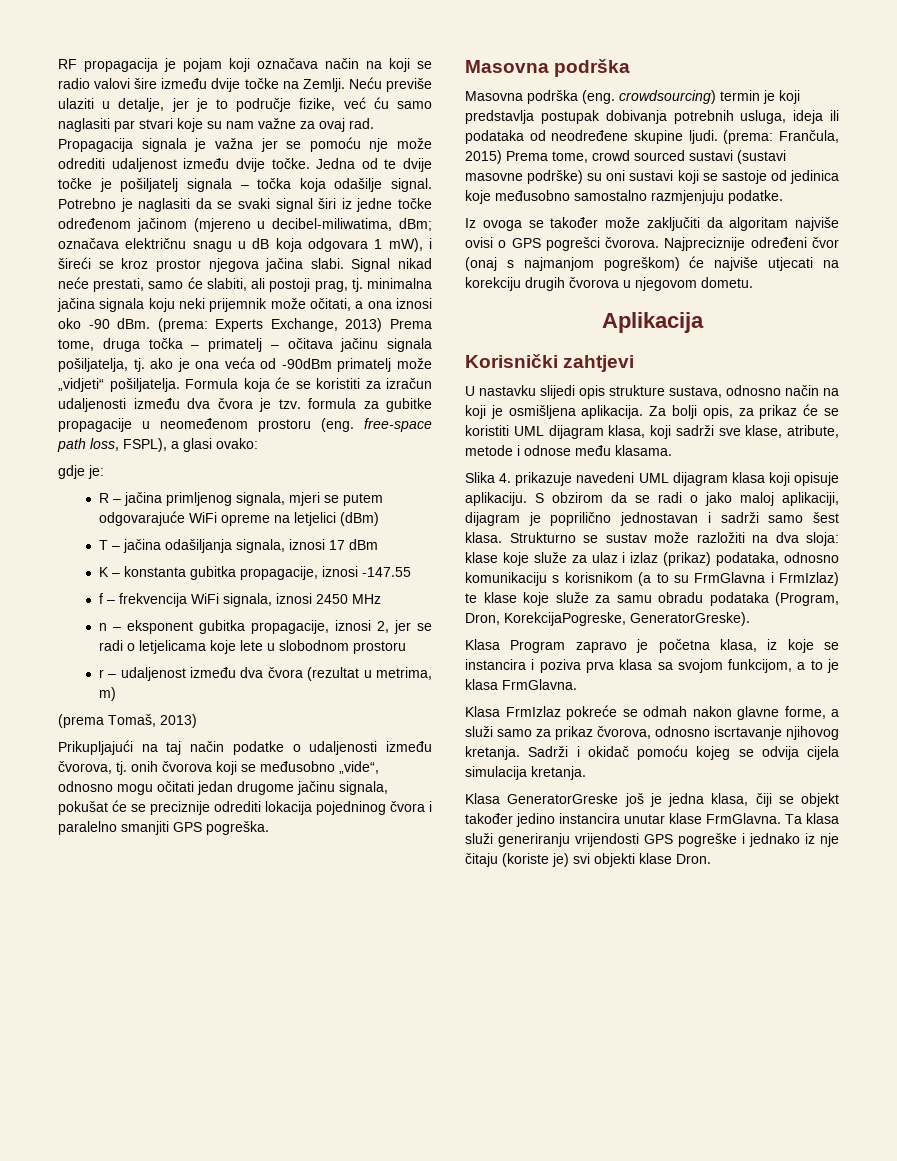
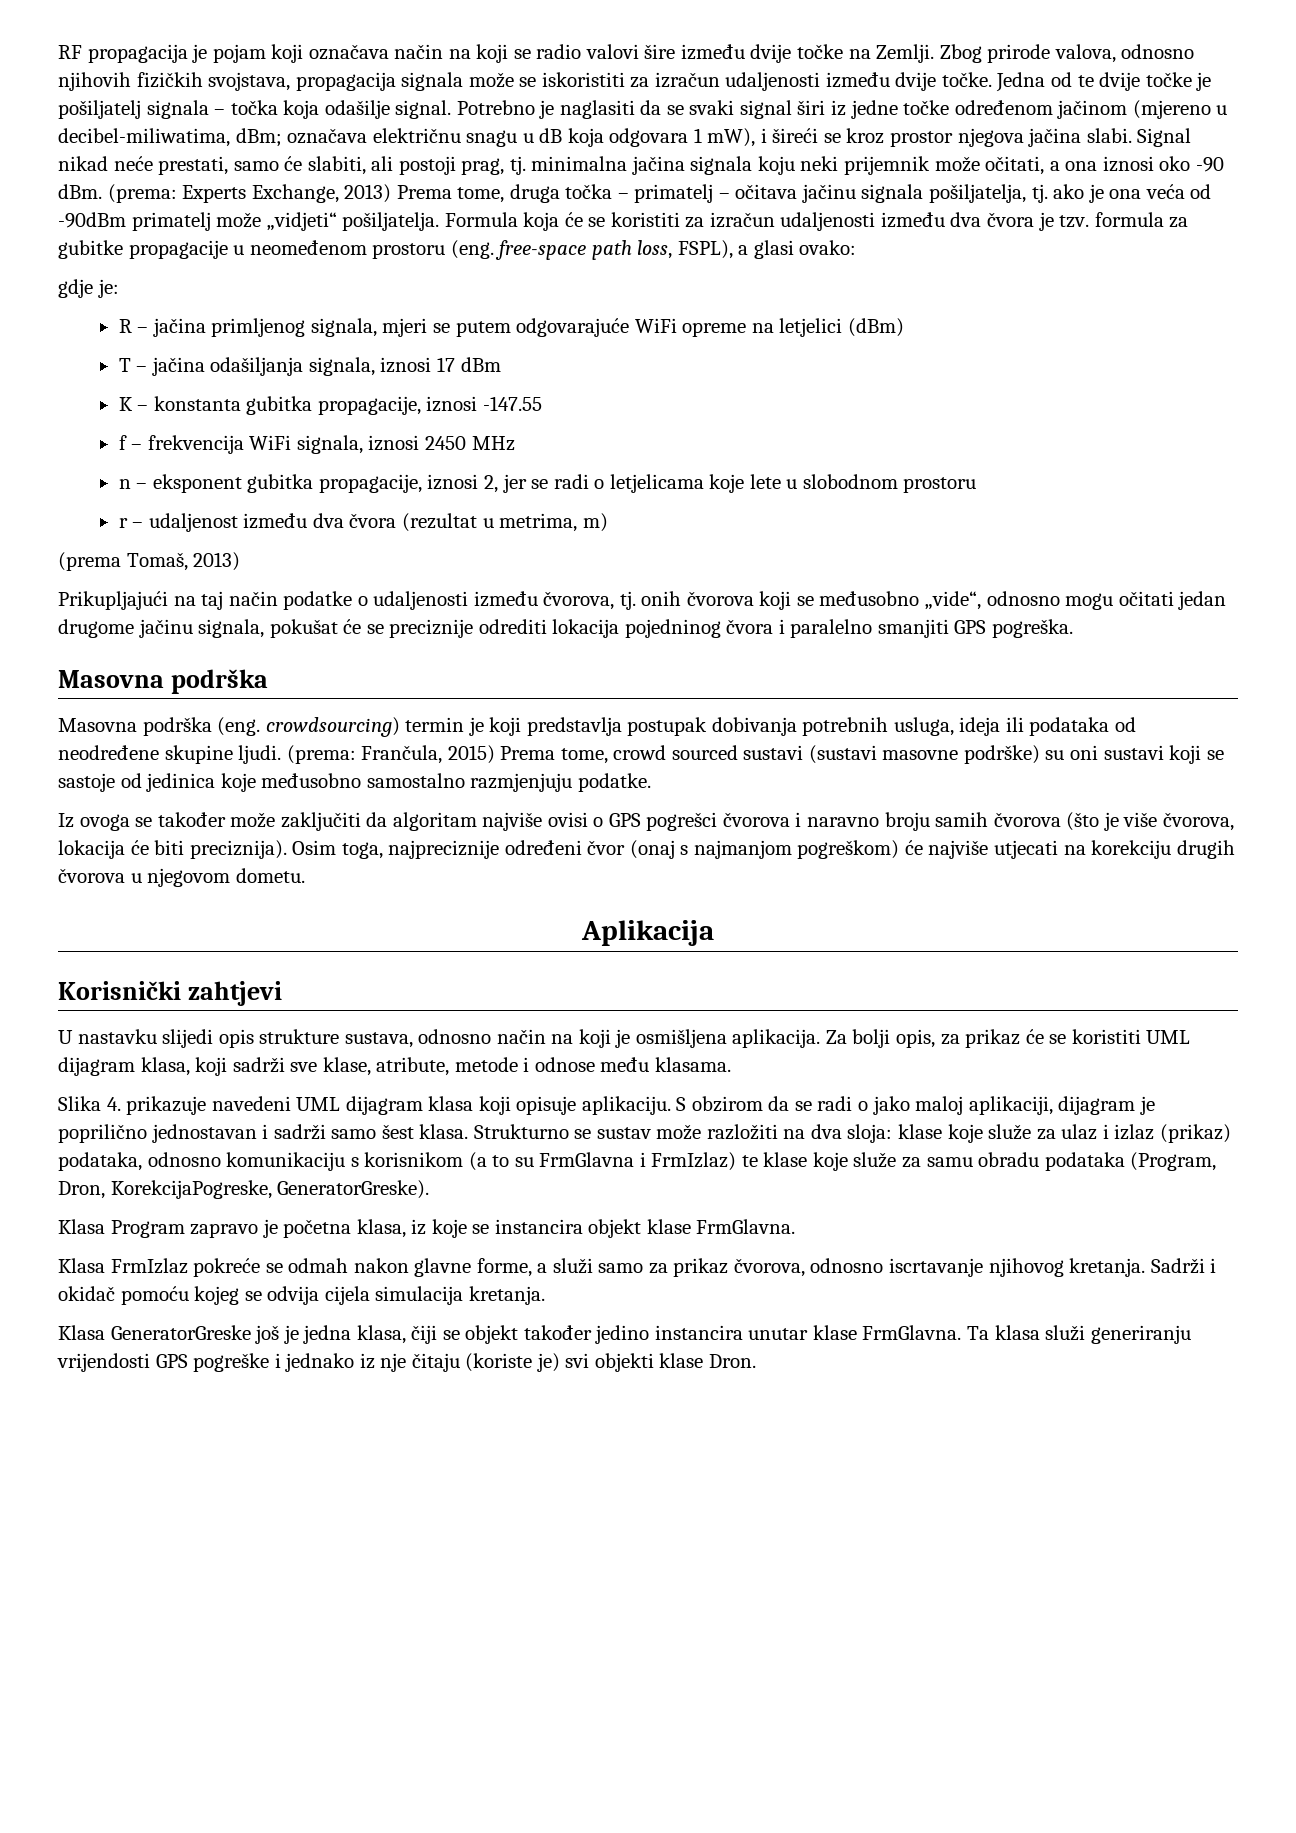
- Neću previše ulaziti u detalje, jer je to područje fizike, već ću samo naglasiti par stvari koje su nam važne za ovaj rad. Propagacija signala je važna jer se pomoću nje može odrediti udaljenost između dvije točke.
+ Zbog prirode valova, odnosno njihovih fizičkih svojstava, propagacija signala može se iskoristiti za izračun udaljenosti između dvije točke.
- Iz ovoga se također može zaključiti da algoritam najviše ovisi o GPS pogrešci čvorova. Najpreciznije određeni čvor (onaj s najmanjom pogreškom) će najviše utjecati na korekciju drugih čvorova u njegovom dometu.
+ Iz ovoga se također može zaključiti da algoritam najviše ovisi o GPS pogrešci čvorova i naravno broju samih čvorova (što je više čvorova, lokacija će biti preciznija). Osim toga, najpreciznije određeni čvor (onaj s najmanjom pogreškom) će najviše utjecati na korekciju drugih čvorova u njegovom dometu.
- Klasa Program zapravo je početna klasa, iz koje se instancira i poziva prva klasa sa svojom funkcijom, a to je klasa FrmGlavna.
+ Klasa Program zapravo je početna klasa, iz koje se instancira objekt klase FrmGlavna.

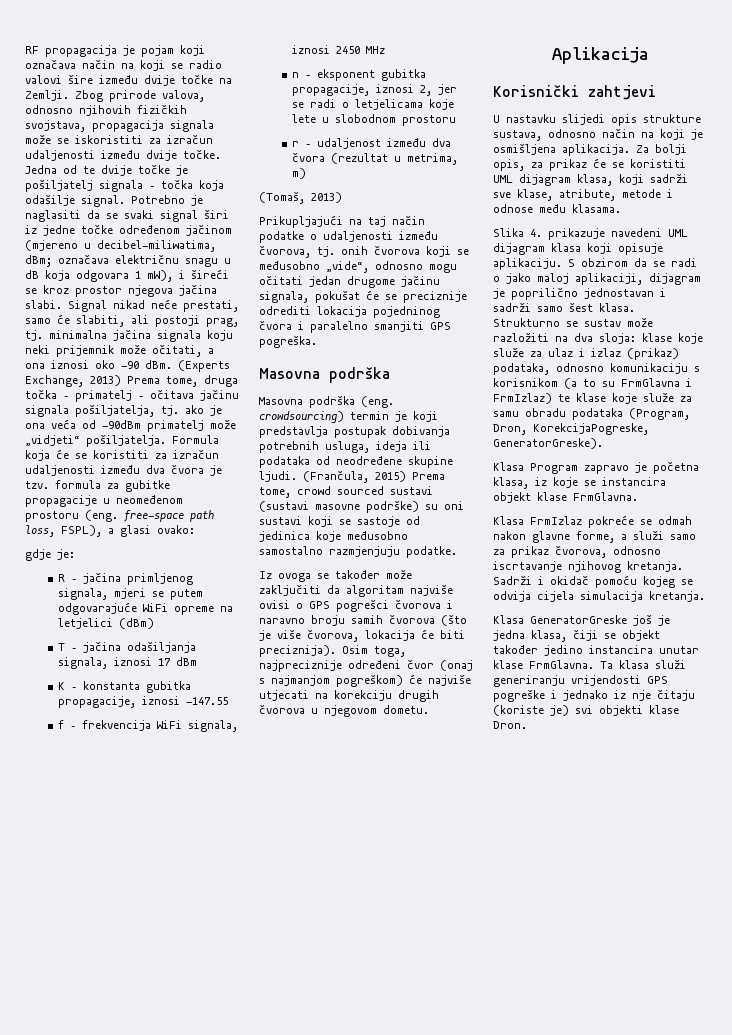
- (prema: Experts Exchange, 2013) Prema tome, druga točka – primatelj – očitava jačinu signala pošiljatelja, tj. ako je ona veća od -90dBm primatelj može „vidjeti“ pošiljatelja.
+ (Experts Exchange, 2013) Prema tome, druga točka – primatelj – očitava jačinu signala pošiljatelja, tj. ako je ona veća od -90dBm primatelj može „vidjeti“ pošiljatelja.
- (prema Tomaš, 2013)
+ (Tomaš, 2013)
- (prema: Frančula, 2015) Prema tome, crowd sourced sustavi (sustavi masovne podrške) su oni sustavi koji se sastoje od jedinica koje međusobno samostalno razmjenjuju podatke.
+ (Frančula, 2015) Prema tome, crowd sourced sustavi (sustavi masovne podrške) su oni sustavi koji se sastoje od jedinica koje međusobno samostalno razmjenjuju podatke.

